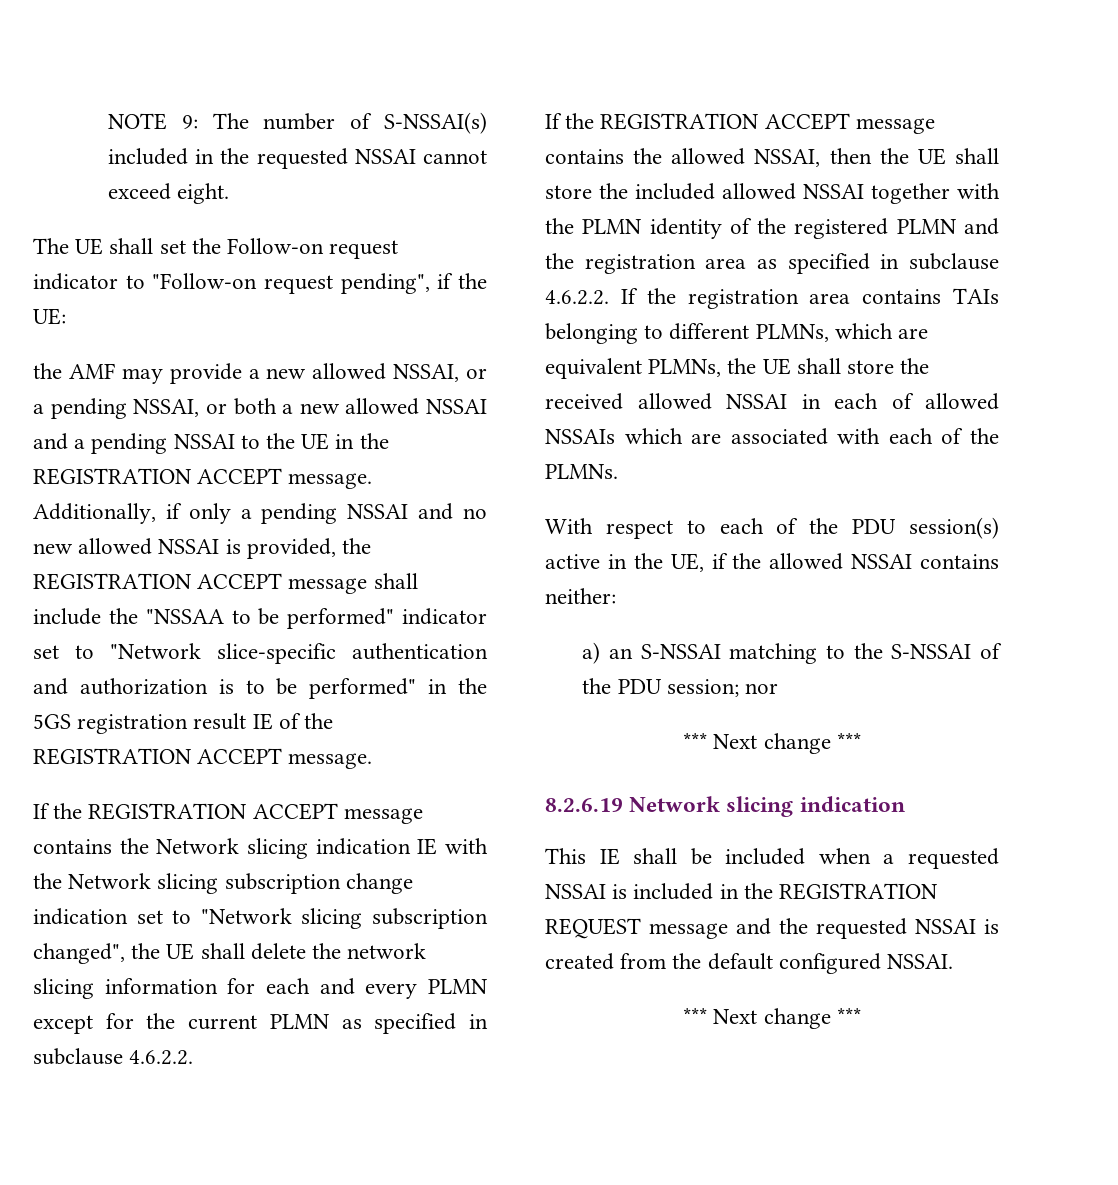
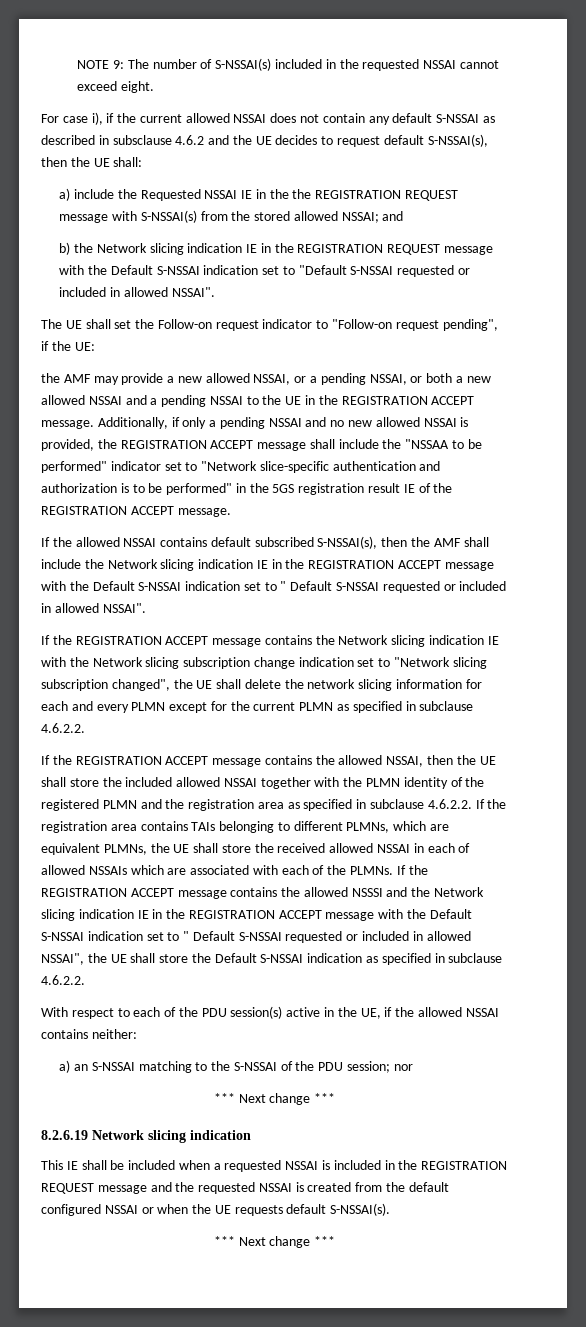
+ For case i), if the current allowed NSSAI does not contain any default S-NSSAI as described in subsclause 4.6.2 and the UE decides to request default S-NSSAI(s), then the UE shall:
+ a) include the Requested NSSAI IE in the the REGISTRATION REQUEST message with S-NSSAI(s) from the stored allowed NSSAI; and
+ b) the Network slicing indication IE in the REGISTRATION REQUEST message with the Default S-NSSAI indication set to "Default S-NSSAI requested or included in allowed NSSAI".
+ If the allowed NSSAI contains default subscribed S-NSSAI(s), then the AMF shall include the Network slicing indication IE in the REGISTRATION ACCEPT message with the Default S-NSSAI indication set to " Default S-NSSAI requested or included in allowed NSSAI".
+ If the REGISTRATION ACCEPT message contains the allowed NSSSI and the Network slicing indication IE in the REGISTRATION ACCEPT message with the Default S-NSSAI indication set to " Default S-NSSAI requested or included in allowed NSSAI", the UE shall store the Default S-NSSAI indication as specified in subclause 4.6.2.2.
- This IE shall be included when a requested NSSAI is included in the REGISTRATION REQUEST message and the requested NSSAI is created from the default configured NSSAI.
+ This IE shall be included when a requested NSSAI is included in the REGISTRATION REQUEST message and the requested NSSAI is created from the default configured NSSAI or when the UE requests default S-NSSAI(s).

